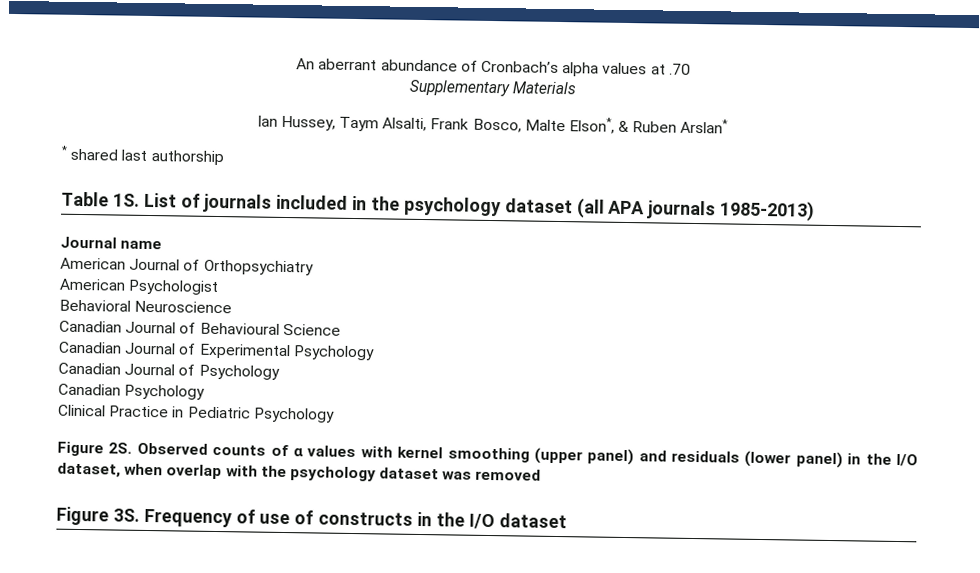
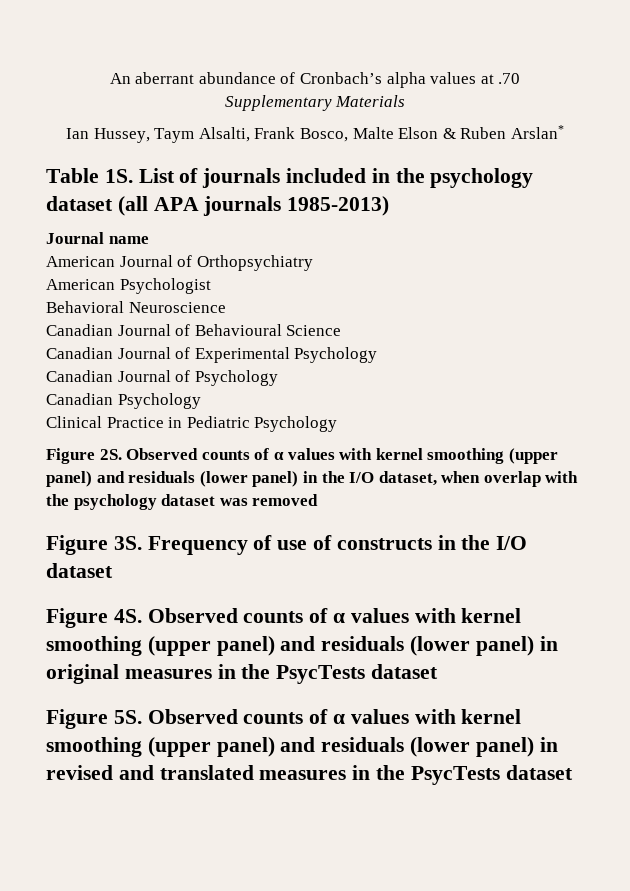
- Ian Hussey, Taym Alsalti, Frank Bosco, Malte Elson*, & Ruben Arslan*
+ Ian Hussey, Taym Alsalti, Frank Bosco, Malte Elson & Ruben Arslan*
- * shared last authorship
+ Figure 4S. Observed counts of α values with kernel smoothing (upper panel) and residuals (lower panel) in original measures in the PsycTests dataset
+ Figure 5S. Observed counts of α values with kernel smoothing (upper panel) and residuals (lower panel) in revised and translated measures in the PsycTests dataset

